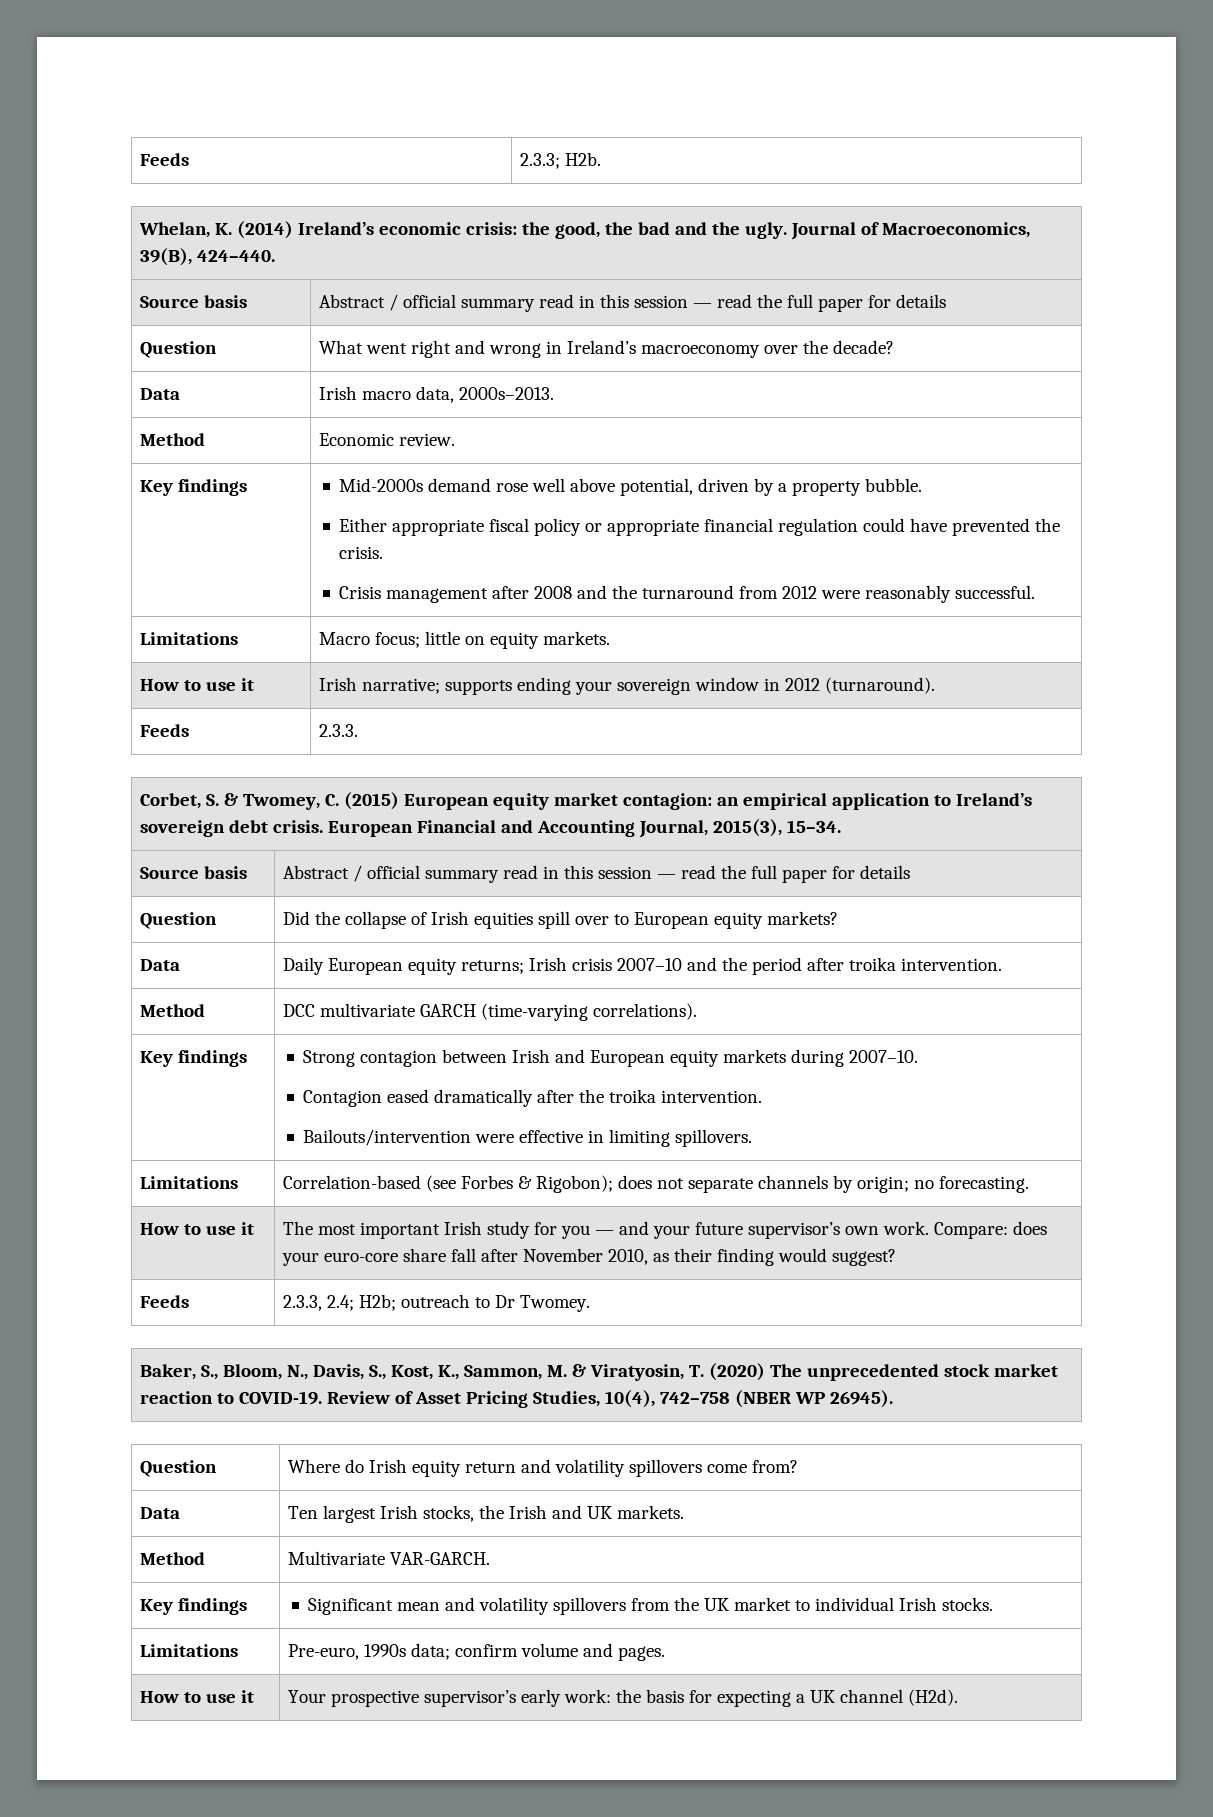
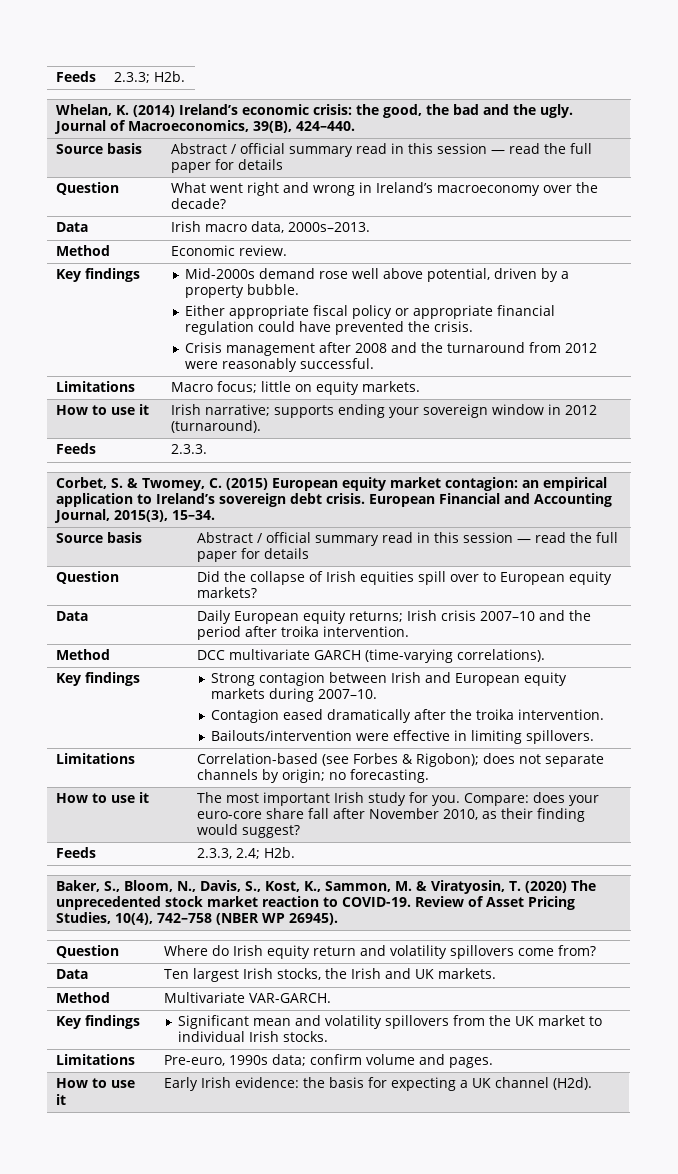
- How to use it | The most important Irish study for you — and your future supervisor’s own work. Compare: does your euro-core share fall after November 2010, as their finding would suggest?
+ How to use it | The most important Irish study for you. Compare: does your euro-core share fall after November 2010, as their finding would suggest?
- Feeds | 2.3.3, 2.4; H2b; outreach to Dr Twomey.
+ Feeds | 2.3.3, 2.4; H2b.
- How to use it | Your prospective supervisor’s early work: the basis for expecting a UK channel (H2d).
+ How to use it | Early Irish evidence: the basis for expecting a UK channel (H2d).

